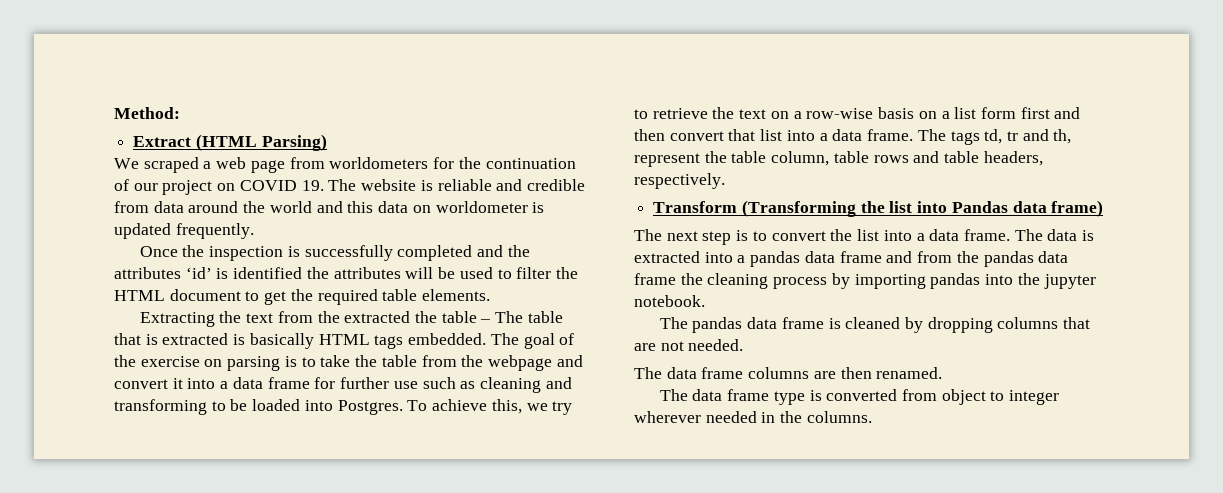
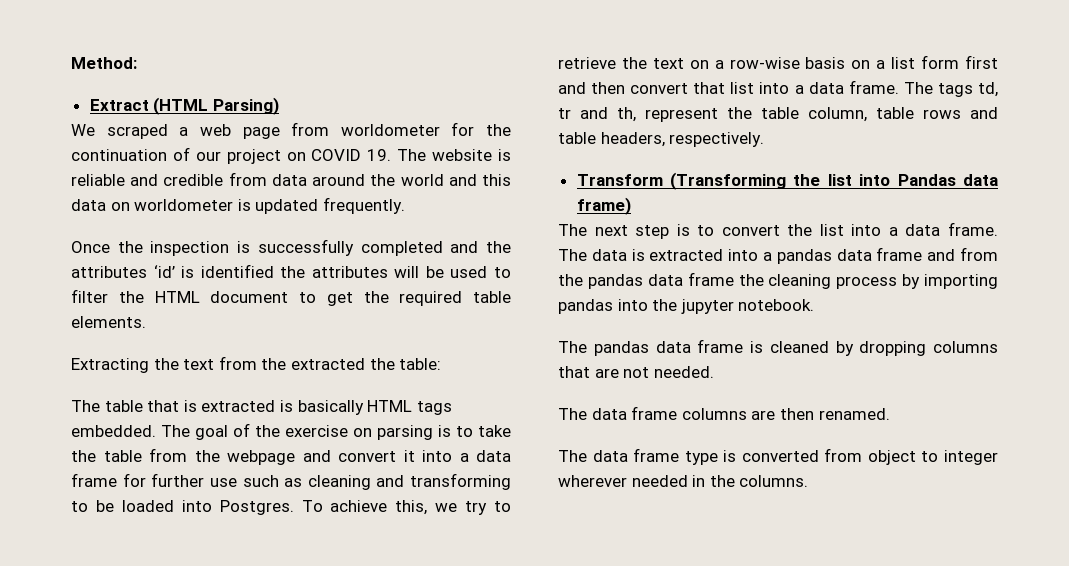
- We scraped a web page from worldometers for the continuation of our project on COVID 19. The website is reliable and credible from data around the world and this data on worldometer is updated frequently.
+ We scraped a web page from worldometer for the continuation of our project on COVID 19. The website is reliable and credible from data around the world and this data on worldometer is updated frequently.
- Extracting the text from the extracted the table – The table that is extracted is basically HTML tags embedded.
+ Extracting the text from the extracted the table:
+ The table that is extracted is basically HTML tags embedded.

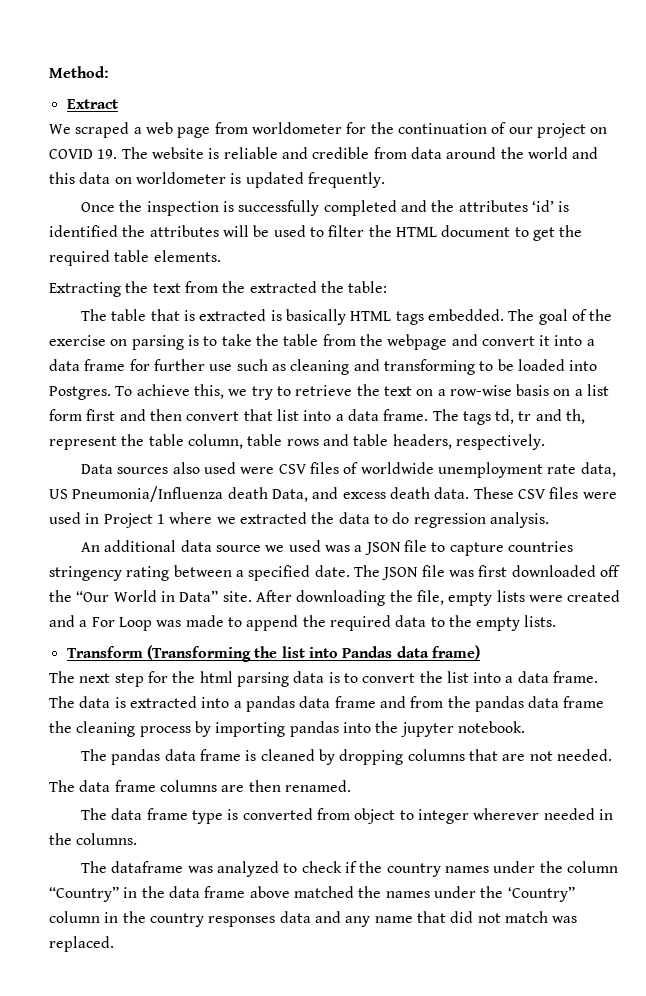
- Extract (HTML Parsing)
+ Extract
+ Data sources also used were CSV files of worldwide unemployment rate data, US Pneumonia/Influenza death Data, and excess death data. These CSV files were used in Project 1 where we extracted the data to do regression analysis.
+ An additional data source we used was a JSON file to capture countries stringency rating between a specified date. The JSON file was first downloaded off the “Our World in Data” site. After downloading the file, empty lists were created and a For Loop was made to append the required data to the empty lists.
- The next step is to convert the list into a data frame.
+ The next step for the html parsing data is to convert the list into a data frame.
+ The dataframe was analyzed to check if the country names under the column “Country” in the data frame above matched the names under the ‘Country” column in the country responses data and any name that did not match was replaced.

